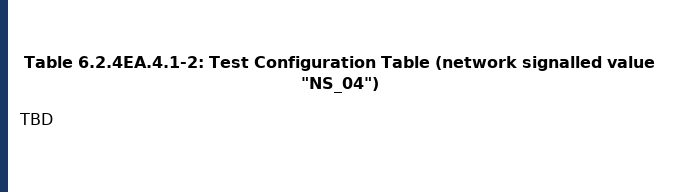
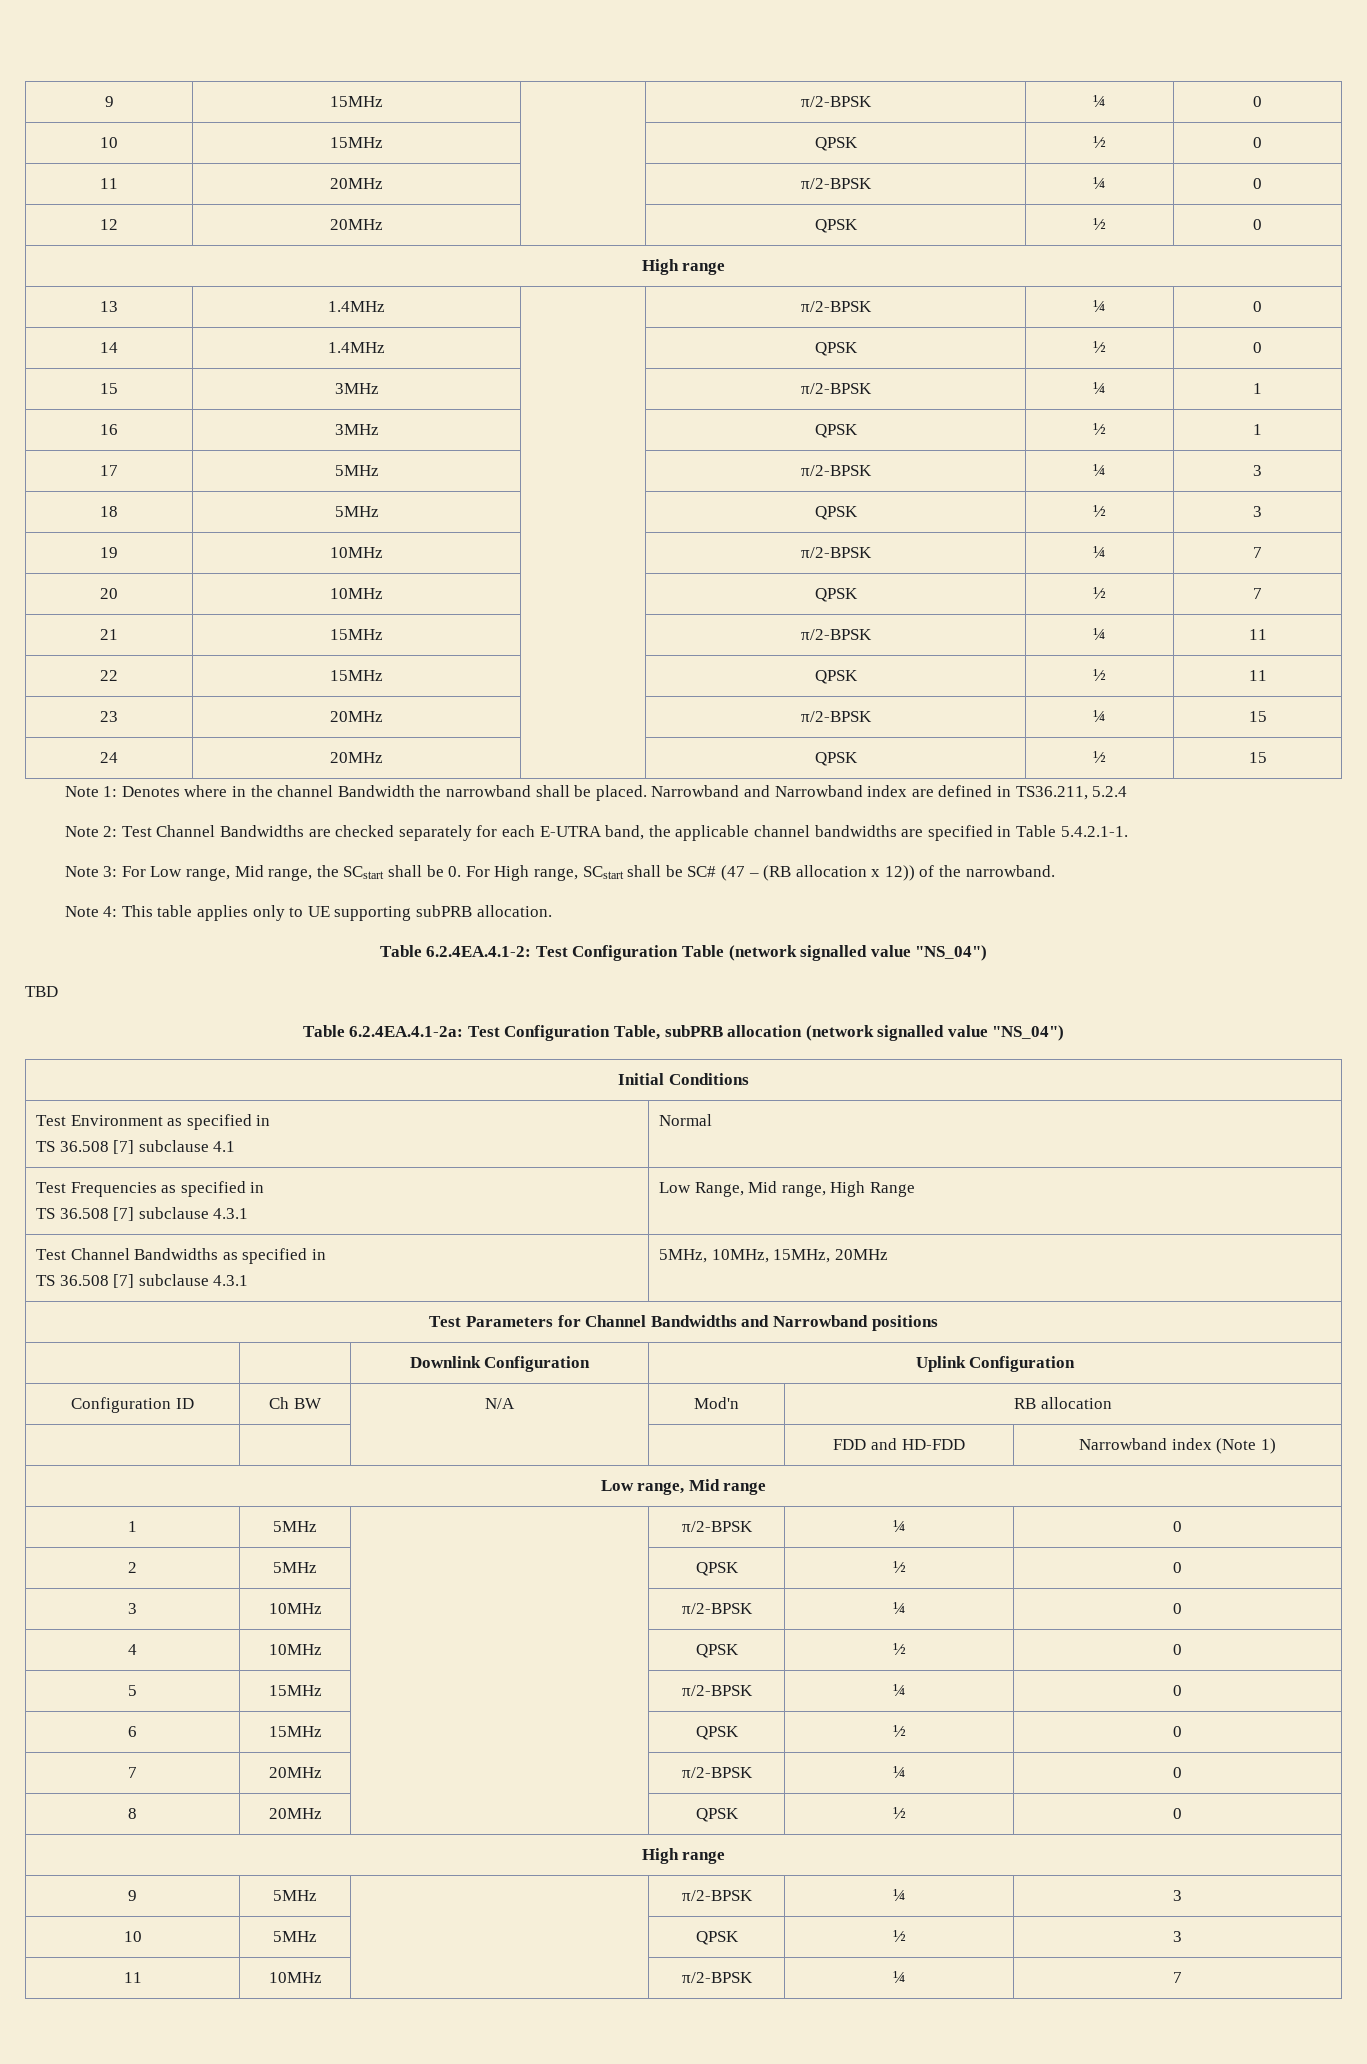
+ 9 | 15MHz | | π/2-BPSK | ¼ | 0
+ 10 | 15MHz | | QPSK | ½ | 0
+ 11 | 20MHz | | π/2-BPSK | ¼ | 0
+ 12 | 20MHz | | QPSK | ½ | 0
+ High range
+ 13 | 1.4MHz | | π/2-BPSK | ¼ | 0
+ 14 | 1.4MHz | | QPSK | ½ | 0
+ 15 | 3MHz | | π/2-BPSK | ¼ | 1
+ 16 | 3MHz | | QPSK | ½ | 1
+ 17 | 5MHz | | π/2-BPSK | ¼ | 3
+ 18 | 5MHz | | QPSK | ½ | 3
+ 19 | 10MHz | | π/2-BPSK | ¼ | 7
+ 20 | 10MHz | | QPSK | ½ | 7
+ 21 | 15MHz | | π/2-BPSK | ¼ | 11
+ 22 | 15MHz | | QPSK | ½ | 11
+ 23 | 20MHz | | π/2-BPSK | ¼ | 15
+ 24 | 20MHz | | QPSK | ½ | 15
+ Note 1: Denotes where in the channel Bandwidth the narrowband shall be placed. Narrowband and Narrowband index are defined in TS36.211, 5.2.4
+ Note 2: Test Channel Bandwidths are checked separately for each E-UTRA band, the applicable channel bandwidths are specified in Table 5.4.2.1-1.
+ Note 3: For Low range, Mid range, the SCstart shall be 0. For High range, SCstart shall be SC# (47 – (RB allocation x 12)) of the narrowband.
+ Note 4: This table applies only to UE supporting subPRB allocation.
+ Table 6.2.4EA.4.1-2a: Test Configuration Table, subPRB allocation (network signalled value "NS_04")
+ Initial Conditions
+ Test Environment as specified in
+ TS 36.508 [7] subclause 4.1 | Normal
+ Test Frequencies as specified in
+ TS 36.508 [7] subclause 4.3.1 | Low Range, Mid range, High Range
+ Test Channel Bandwidths as specified in
+ TS 36.508 [7] subclause 4.3.1 | 5MHz, 10MHz, 15MHz, 20MHz
+ Test Parameters for Channel Bandwidths and Narrowband positions
+ | | Downlink Configuration | Uplink Configuration
+ Configuration ID | Ch BW | N/A | Mod'n | RB allocation
+ | | | | FDD and HD-FDD | Narrowband index (Note 1)
+ Low range, Mid range
+ 1 | 5MHz | | π/2-BPSK | ¼ | 0
+ 2 | 5MHz | | QPSK | ½ | 0
+ 3 | 10MHz | | π/2-BPSK | ¼ | 0
+ 4 | 10MHz | | QPSK | ½ | 0
+ 5 | 15MHz | | π/2-BPSK | ¼ | 0
+ 6 | 15MHz | | QPSK | ½ | 0
+ 7 | 20MHz | | π/2-BPSK | ¼ | 0
+ 8 | 20MHz | | QPSK | ½ | 0
+ High range
+ 9 | 5MHz | | π/2-BPSK | ¼ | 3
+ 10 | 5MHz | | QPSK | ½ | 3
+ 11 | 10MHz | | π/2-BPSK | ¼ | 7

